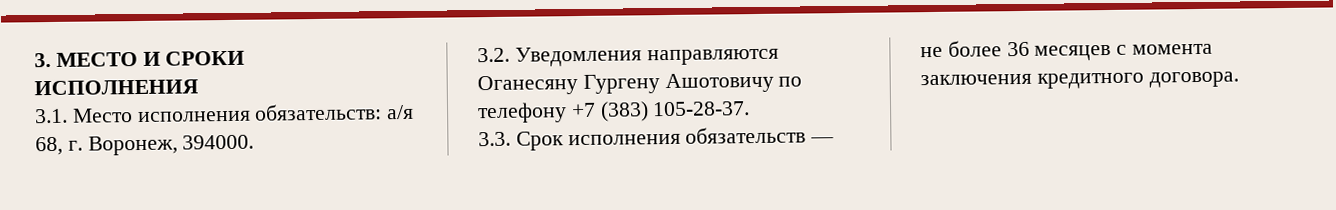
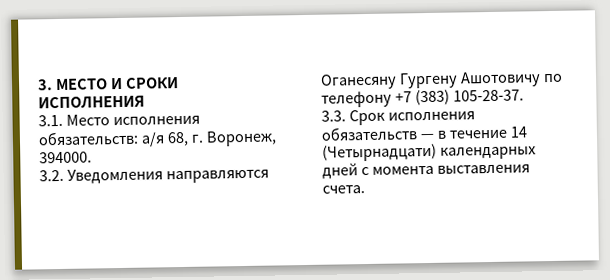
- 3.3. Срок исполнения обязательств — не более 36 месяцев с момента заключения кредитного договора.
+ 3.3. Срок исполнения обязательств — в течение 14 (Четырнадцати) календарных дней с момента выставления счета.

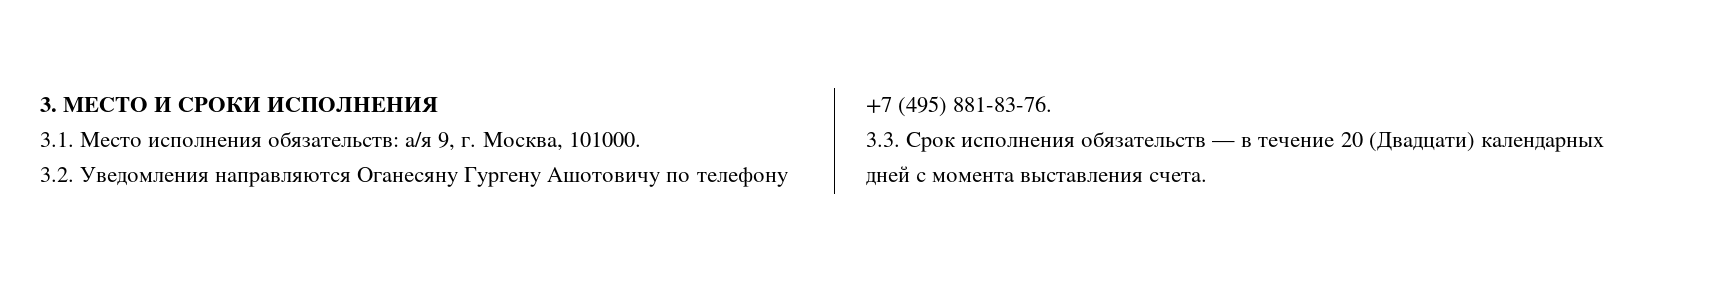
- 3.1. Место исполнения обязательств: а/я 68, г. Воронеж, 394000.
+ 3.1. Место исполнения обязательств: а/я 9, г. Москва, 101000.
- 3.2. Уведомления направляются Оганесяну Гургену Ашотовичу по телефону +7 (383) 105-28-37.
+ 3.2. Уведомления направляются Оганесяну Гургену Ашотовичу по телефону +7 (495) 881-83-76.
- 3.3. Срок исполнения обязательств — в течение 14 (Четырнадцати) календарных дней с момента выставления счета.
+ 3.3. Срок исполнения обязательств — в течение 20 (Двадцати) календарных дней с момента выставления счета.

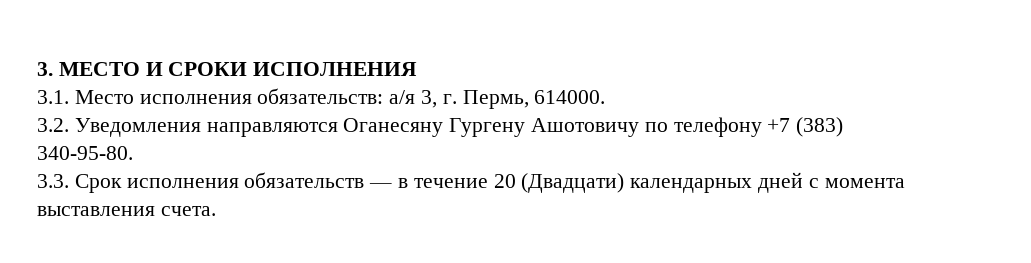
- 3.1. Место исполнения обязательств: а/я 9, г. Москва, 101000.
+ 3.1. Место исполнения обязательств: а/я 3, г. Пермь, 614000.
- 3.2. Уведомления направляются Оганесяну Гургену Ашотовичу по телефону +7 (495) 881-83-76.
+ 3.2. Уведомления направляются Оганесяну Гургену Ашотовичу по телефону +7 (383) 340-95-80.

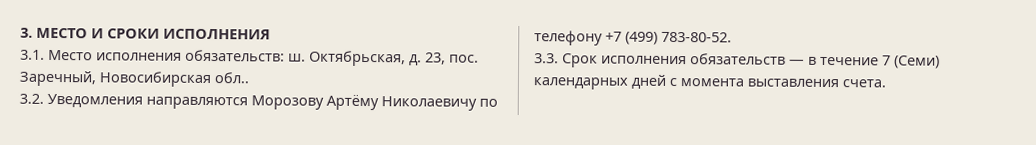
- 3.1. Место исполнения обязательств: а/я 3, г. Пермь, 614000.
+ 3.1. Место исполнения обязательств: ш. Октябрьская, д. 23, пос. Заречный, Новосибирская обл..
- 3.2. Уведомления направляются Оганесяну Гургену Ашотовичу по телефону +7 (383) 340-95-80.
+ 3.2. Уведомления направляются Морозову Артёму Николаевичу по телефону +7 (499) 783-80-52.
- 3.3. Срок исполнения обязательств — в течение 20 (Двадцати) календарных дней с момента выставления счета.
+ 3.3. Срок исполнения обязательств — в течение 7 (Семи) календарных дней с момента выставления счета.

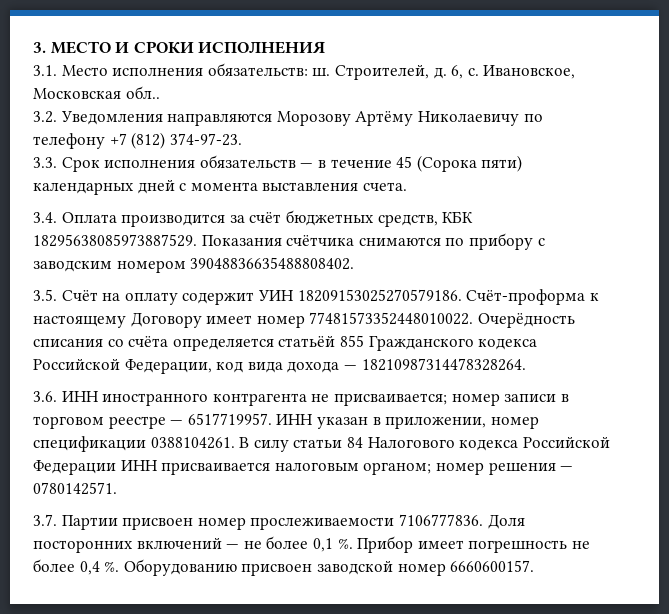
- Октябрьская, д. 23, пос. Заречный, Новосибирская обл..
+ Строителей, д. 6, с. Ивановское, Московская обл..
- 3.2. Уведомления направляются Морозову Артёму Николаевичу по телефону +7 (499) 783-80-52.
+ 3.2. Уведомления направляются Морозову Артёму Николаевичу по телефону +7 (812) 374-97-23.
- 3.3. Срок исполнения обязательств — в течение 7 (Семи) календарных дней с момента выставления счета.
+ 3.3. Срок исполнения обязательств — в течение 45 (Сорока пяти) календарных дней с момента выставления счета.
+ 3.4. Оплата производится за счёт бюджетных средств, КБК 18295638085973887529. Показания счётчика снимаются по прибору с заводским номером 39048836635488808402.
+ 3.5. Счёт на оплату содержит УИН 18209153025270579186. Счёт-проформа к настоящему Договору имеет номер 77481573352448010022. Очерёдность списания со счёта определяется статьёй 855 Гражданского кодекса Российской Федерации, код вида дохода — 18210987314478328264.
+ 3.6. ИНН иностранного контрагента не присваивается; номер записи в торговом реестре — 6517719957. ИНН указан в приложении, номер спецификации 0388104261. В силу статьи 84 Налогового кодекса Российской Федерации ИНН присваивается налоговым органом; номер решения — 0780142571.
+ 3.7. Партии присвоен номер прослеживаемости 7106777836. Доля посторонних включений — не более 0,1 %. Прибор имеет погрешность не более 0,4 %. Оборудованию присвоен заводской номер 6660600157.

